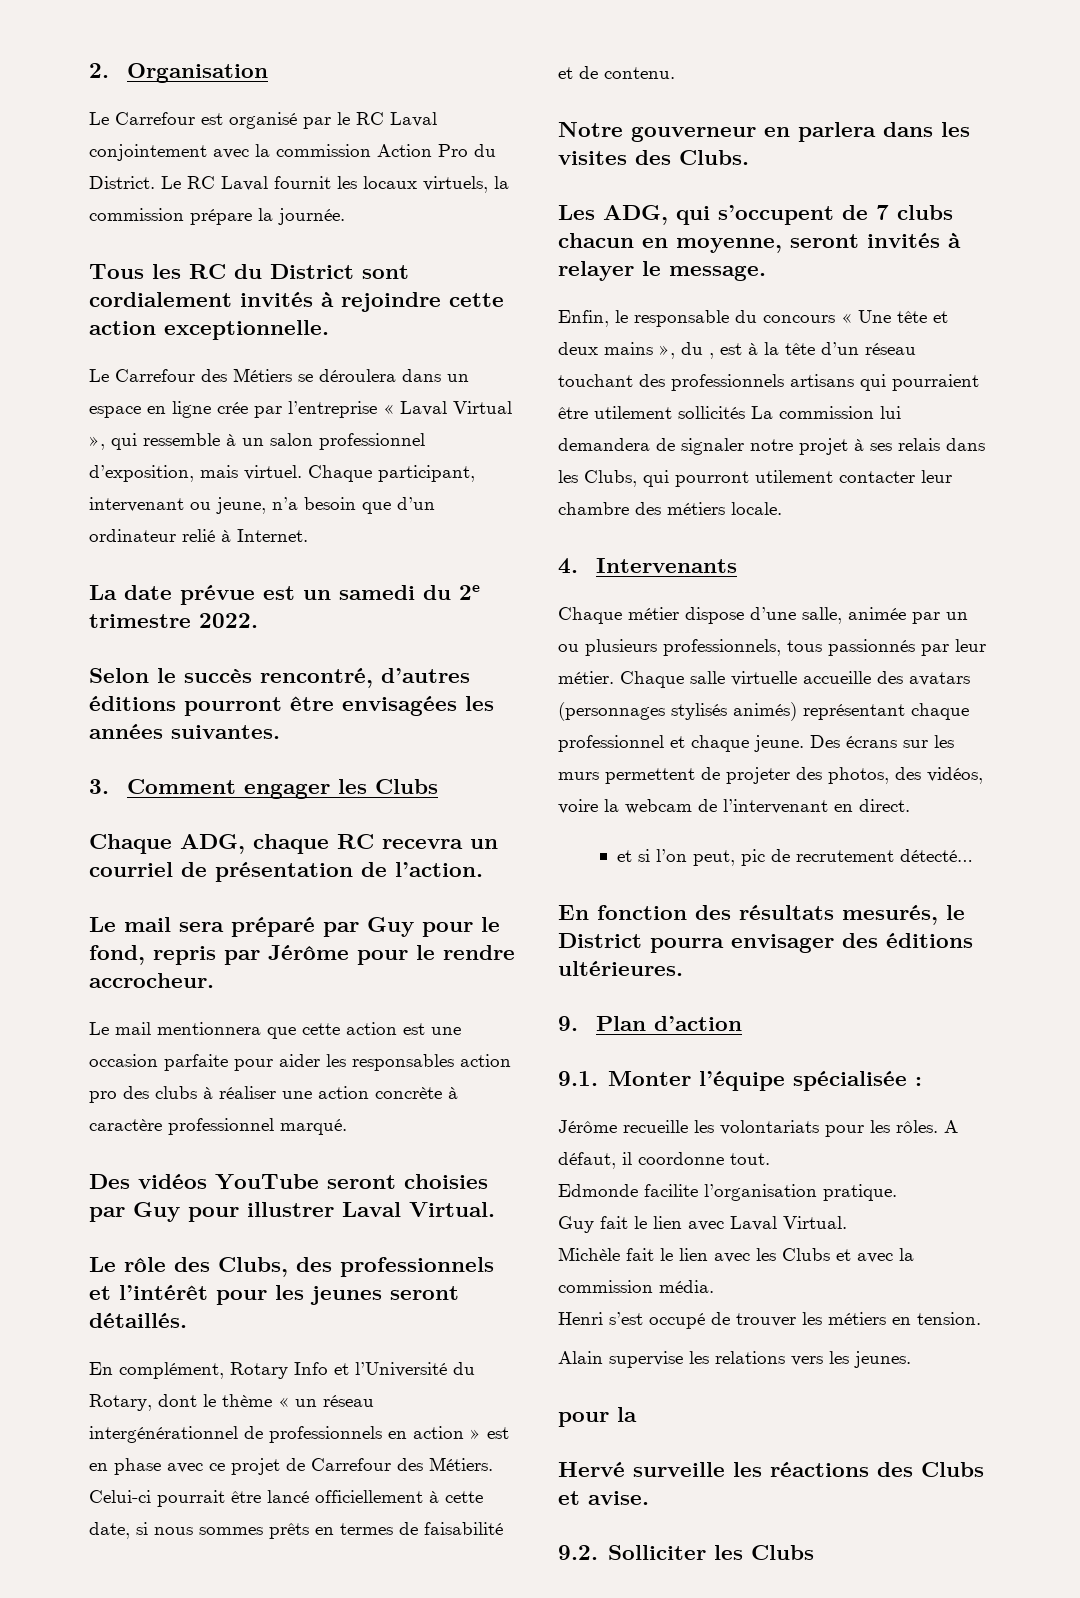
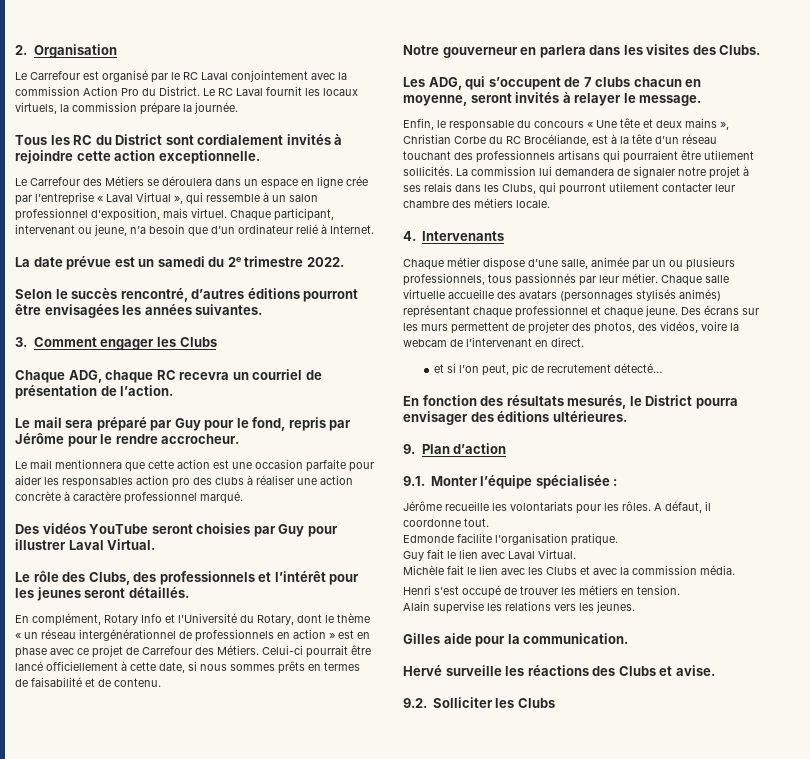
- Enfin, le responsable du concours « Une tête et deux mains », du , est à la tête d’un réseau touchant des professionnels artisans qui pourraient être utilement sollicités La commission lui demandera de signaler notre projet à ses relais dans les Clubs, qui pourront utilement contacter leur chambre des métiers locale.
+ Enfin, le responsable du concours « Une tête et deux mains », Christian Corbe du RC Brocéliande, est à la tête d’un réseau touchant des professionnels artisans qui pourraient être utilement sollicités. La commission lui demandera de signaler notre projet à ses relais dans les Clubs, qui pourront utilement contacter leur chambre des métiers locale.
- pour la
+ Gilles aide pour la communication.

